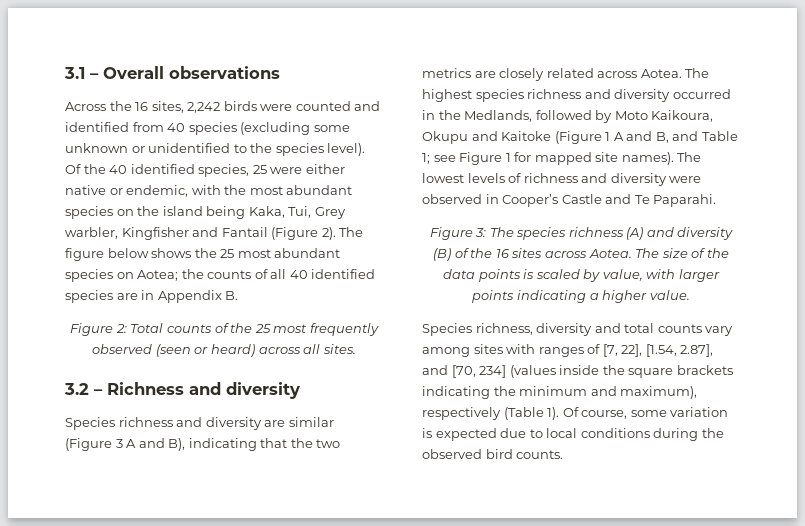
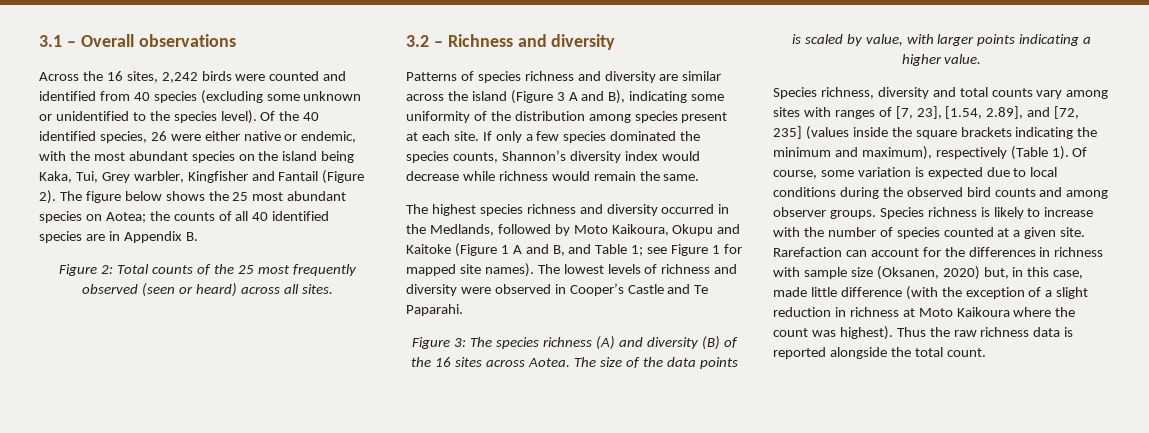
- Of the 40 identified species, 25 were either native or endemic, with the most abundant species on the island being Kaka, Tui, Grey warbler, Kingfisher and Fantail (Figure 2).
+ Of the 40 identified species, 26 were either native or endemic, with the most abundant species on the island being Kaka, Tui, Grey warbler, Kingfisher and Fantail (Figure 2).
- Species richness and diversity are similar (Figure 3 A and B), indicating that the two metrics are closely related across Aotea. The highest species richness and diversity occurred in the Medlands, followed by Moto Kaikoura, Okupu and Kaitoke (Figure 1 A and B, and Table 1; see Figure 1 for mapped site names).
+ Patterns of species richness and diversity are similar across the island (Figure 3 A and B), indicating some uniformity of the distribution among species present at each site. If only a few species dominated the species counts, Shannon’s diversity index would decrease while richness would remain the same.
+ The highest species richness and diversity occurred in the Medlands, followed by Moto Kaikoura, Okupu and Kaitoke (Figure 1 A and B, and Table 1; see Figure 1 for mapped site names).
- Species richness, diversity and total counts vary among sites with ranges of [7, 22], [1.54, 2.87], and [70, 234] (values inside the square brackets indicating the minimum and maximum), respectively (Table 1).
+ Species richness, diversity and total counts vary among sites with ranges of [7, 23], [1.54, 2.89], and [72, 235] (values inside the square brackets indicating the minimum and maximum), respectively (Table 1).
- Of course, some variation is expected due to local conditions during the observed bird counts.
+ Of course, some variation is expected due to local conditions during the observed bird counts and among observer groups. Species richness is likely to increase with the number of species counted at a given site. Rarefaction can account for the differences in richness with sample size (Oksanen, 2020) but, in this case, made little difference (with the exception of a slight reduction in richness at Moto Kaikoura where the count was highest). Thus the raw richness data is reported alongside the total count.

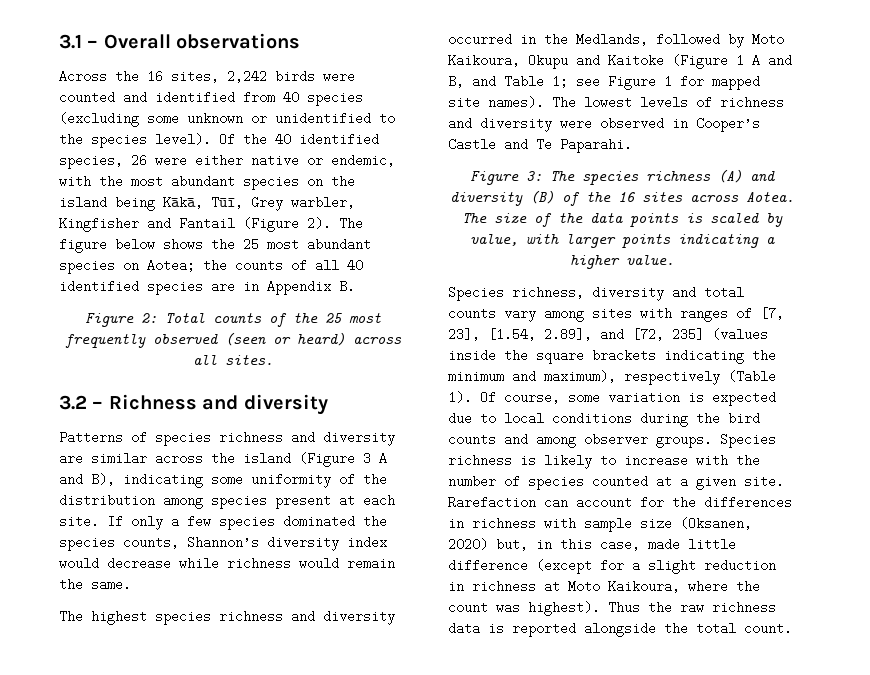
- Of the 40 identified species, 26 were either native or endemic, with the most abundant species on the island being Kaka, Tui, Grey warbler, Kingfisher and Fantail (Figure 2).
+ Of the 40 identified species, 26 were either native or endemic, with the most abundant species on the island being Kākā, Tūī, Grey warbler, Kingfisher and Fantail (Figure 2).
- Of course, some variation is expected due to local conditions during the observed bird counts and among observer groups.
+ Of course, some variation is expected due to local conditions during the bird counts and among observer groups.
- Rarefaction can account for the differences in richness with sample size (Oksanen, 2020) but, in this case, made little difference (with the exception of a slight reduction in richness at Moto Kaikoura where the count was highest).
+ Rarefaction can account for the differences in richness with sample size (Oksanen, 2020) but, in this case, made little difference (except for a slight reduction in richness at Moto Kaikoura, where the count was highest).

